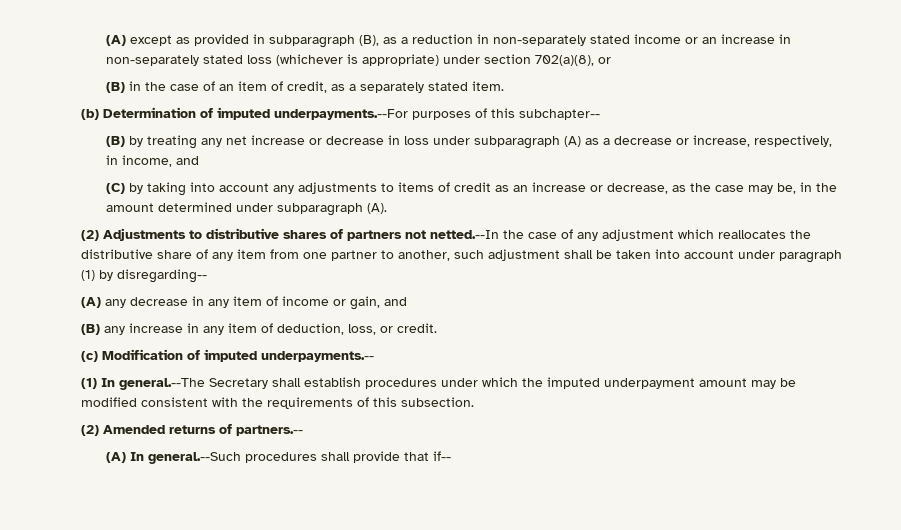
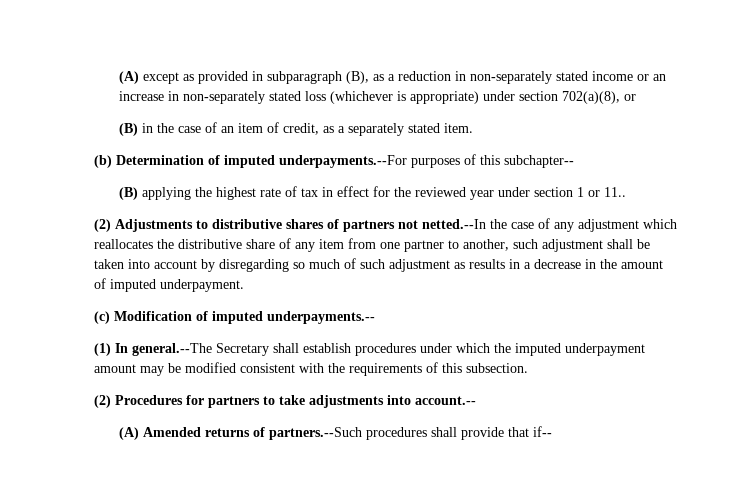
- (B) by treating any net increase or decrease in loss under subparagraph (A) as a decrease or increase, respectively, in income, and
- (C) by taking into account any adjustments to items of credit as an increase or decrease, as the case may be, in the amount determined under subparagraph (A).
+ (B) applying the highest rate of tax in effect for the reviewed year under section 1 or 11..
- (2) Adjustments to distributive shares of partners not netted.--In the case of any adjustment which reallocates the distributive share of any item from one partner to another, such adjustment shall be taken into account under paragraph (1) by disregarding--
- (A) any decrease in any item of income or gain, and
- (B) any increase in any item of deduction, loss, or credit.
+ (2) Adjustments to distributive shares of partners not netted.--In the case of any adjustment which reallocates the distributive share of any item from one partner to another, such adjustment shall be taken into account by disregarding so much of such adjustment as results in a decrease in the amount of imputed underpayment.
- (2) Amended returns of partners.--
- (A) In general.--Such procedures shall provide that if--
+ (2) Procedures for partners to take adjustments into account.--
+ (A) Amended returns of partners.--Such procedures shall provide that if--

